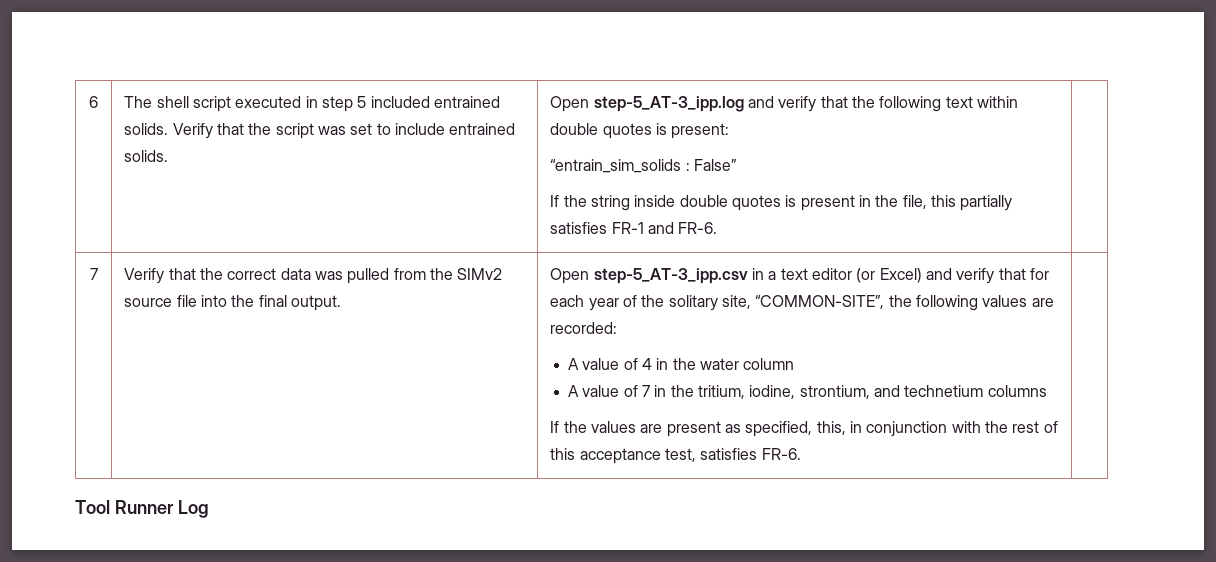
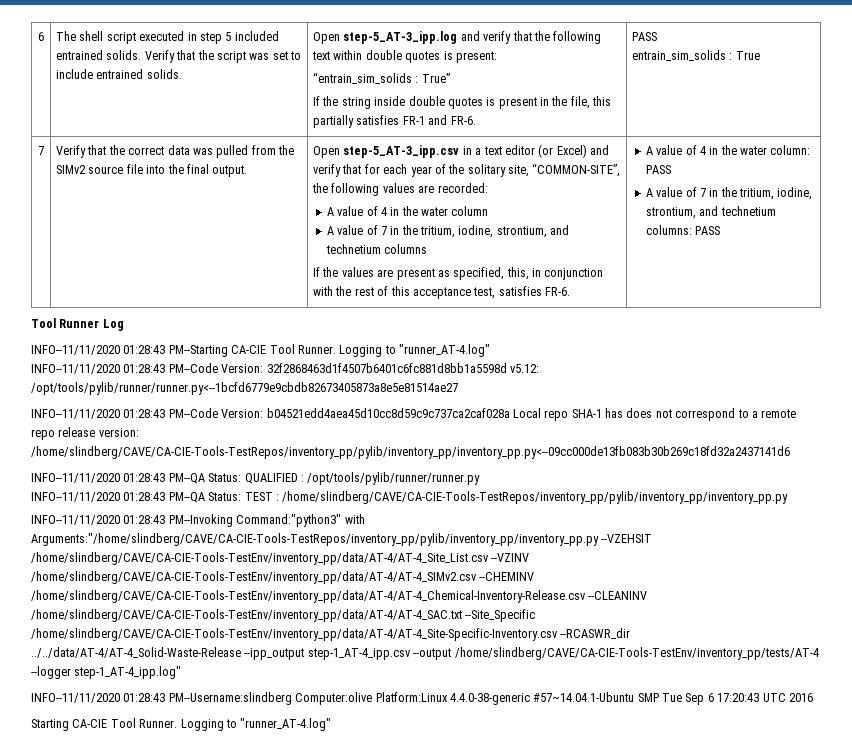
- “entrain_sim_solids : False”
+ “entrain_sim_solids : True”
- If the string inside double quotes is present in the file, this partially satisfies FR-1 and FR-6.
+ If the string inside double quotes is present in the file, this partially satisfies FR-1 and FR-6. | PASS
+ entrain_sim_solids : True
+ A value of 4 in the water column: PASS
+ A value of 7 in the tritium, iodine, strontium, and technetium columns: PASS
  Tool Runner Log
+ INFO--11/11/2020 01:28:43 PM--Starting CA-CIE Tool Runner. Logging to "runner_AT-4.log"
+ INFO--11/11/2020 01:28:43 PM--Code Version: 32f2868463d1f4507b6401c6fc881d8bb1a5598d v5.12: /opt/tools/pylib/runner/runner.py<--1bcfd6779e9cbdb82673405873a8e5e81514ae27
+ INFO--11/11/2020 01:28:43 PM--Code Version: b04521edd4aea45d10cc8d59c9c737ca2caf028a Local repo SHA-1 has does not correspond to a remote repo release version: /home/slindberg/CAVE/CA-CIE-Tools-TestRepos/inventory_pp/pylib/inventory_pp/inventory_pp.py<--09cc000de13fb083b30b269c18fd32a2437141d6
+ INFO--11/11/2020 01:28:43 PM--QA Status: QUALIFIED : /opt/tools/pylib/runner/runner.py
+ INFO--11/11/2020 01:28:43 PM--QA Status: TEST : /home/slindberg/CAVE/CA-CIE-Tools-TestRepos/inventory_pp/pylib/inventory_pp/inventory_pp.py
+ INFO--11/11/2020 01:28:43 PM--Invoking Command:"python3" with Arguments:"/home/slindberg/CAVE/CA-CIE-Tools-TestRepos/inventory_pp/pylib/inventory_pp/inventory_pp.py --VZEHSIT /home/slindberg/CAVE/CA-CIE-Tools-TestEnv/inventory_pp/data/AT-4/AT-4_Site_List.csv --VZINV /home/slindberg/CAVE/CA-CIE-Tools-TestEnv/inventory_pp/data/AT-4/AT-4_SIMv2.csv --CHEMINV /home/slindberg/CAVE/CA-CIE-Tools-TestEnv/inventory_pp/data/AT-4/AT-4_Chemical-Inventory-Release.csv --CLEANINV /home/slindberg/CAVE/CA-CIE-Tools-TestEnv/inventory_pp/data/AT-4/AT-4_SAC.txt --Site_Specific /home/slindberg/CAVE/CA-CIE-Tools-TestEnv/inventory_pp/data/AT-4/AT-4_Site-Specific-Inventory.csv --RCASWR_dir ../../data/AT-4/AT-4_Solid-Waste-Release --ipp_output step-1_AT-4_ipp.csv --output /home/slindberg/CAVE/CA-CIE-Tools-TestEnv/inventory_pp/tests/AT-4 --logger step-1_AT-4_ipp.log"
+ INFO--11/11/2020 01:28:43 PM--Username:slindberg Computer:olive Platform:Linux 4.4.0-38-generic #57~14.04.1-Ubuntu SMP Tue Sep 6 17:20:43 UTC 2016
+ Starting CA-CIE Tool Runner. Logging to "runner_AT-4.log"

